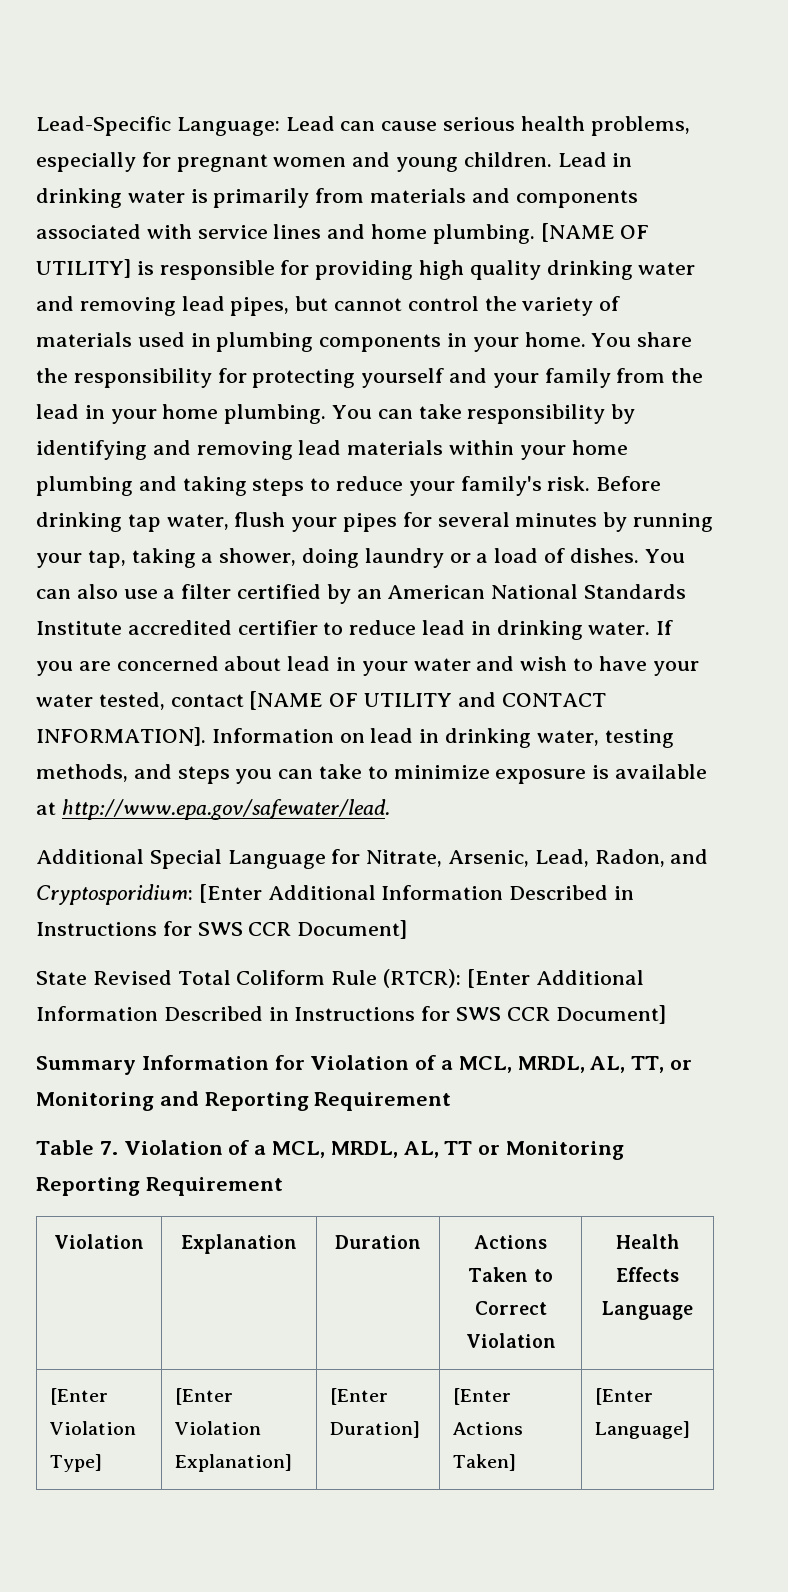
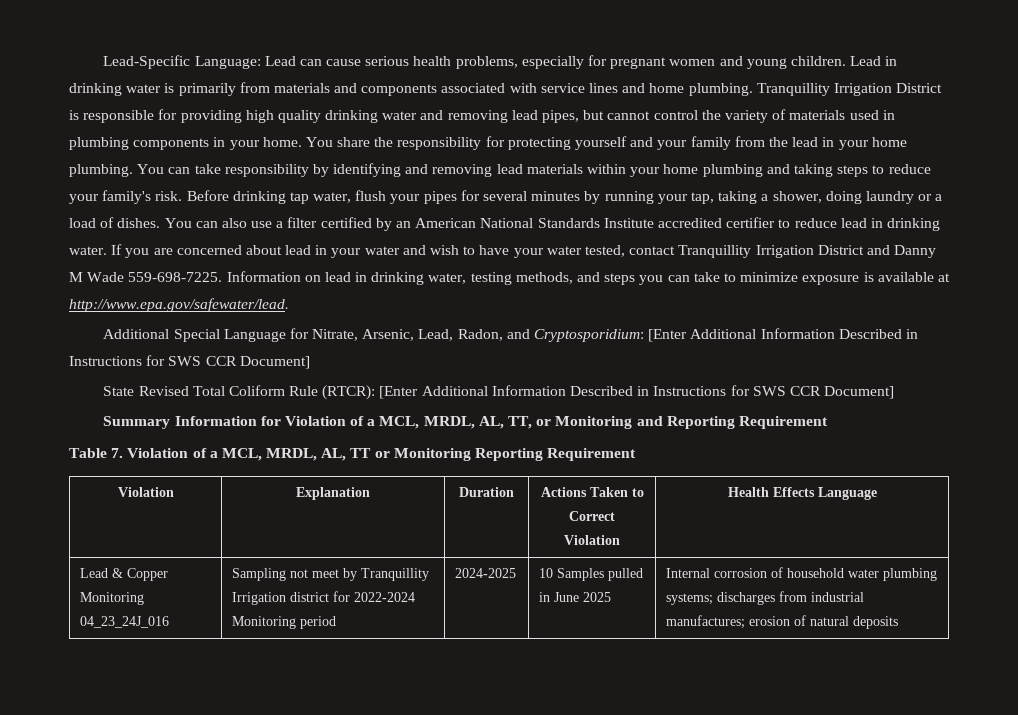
- [NAME OF UTILITY] is responsible for providing high quality drinking water and removing lead pipes, but cannot control the variety of materials used in plumbing components in your home.
+ Tranquillity Irrigation District is responsible for providing high quality drinking water and removing lead pipes, but cannot control the variety of materials used in plumbing components in your home.
- If you are concerned about lead in your water and wish to have your water tested, contact [NAME OF UTILITY and CONTACT INFORMATION].
+ If you are concerned about lead in your water and wish to have your water tested, contact Tranquillity Irrigation District and Danny M Wade 559-698-7225.
- [Enter Violation Type] | [Enter Violation Explanation] | [Enter Duration] | [Enter Actions Taken] | [Enter Language]
+ Lead & Copper Monitoring 04_23_24J_016 | Sampling not meet by Tranquillity Irrigation district for 2022-2024 Monitoring period | 2024-2025 | 10 Samples pulled in June 2025 | Internal corrosion of household water plumbing systems; discharges from industrial manufactures; erosion of natural deposits

